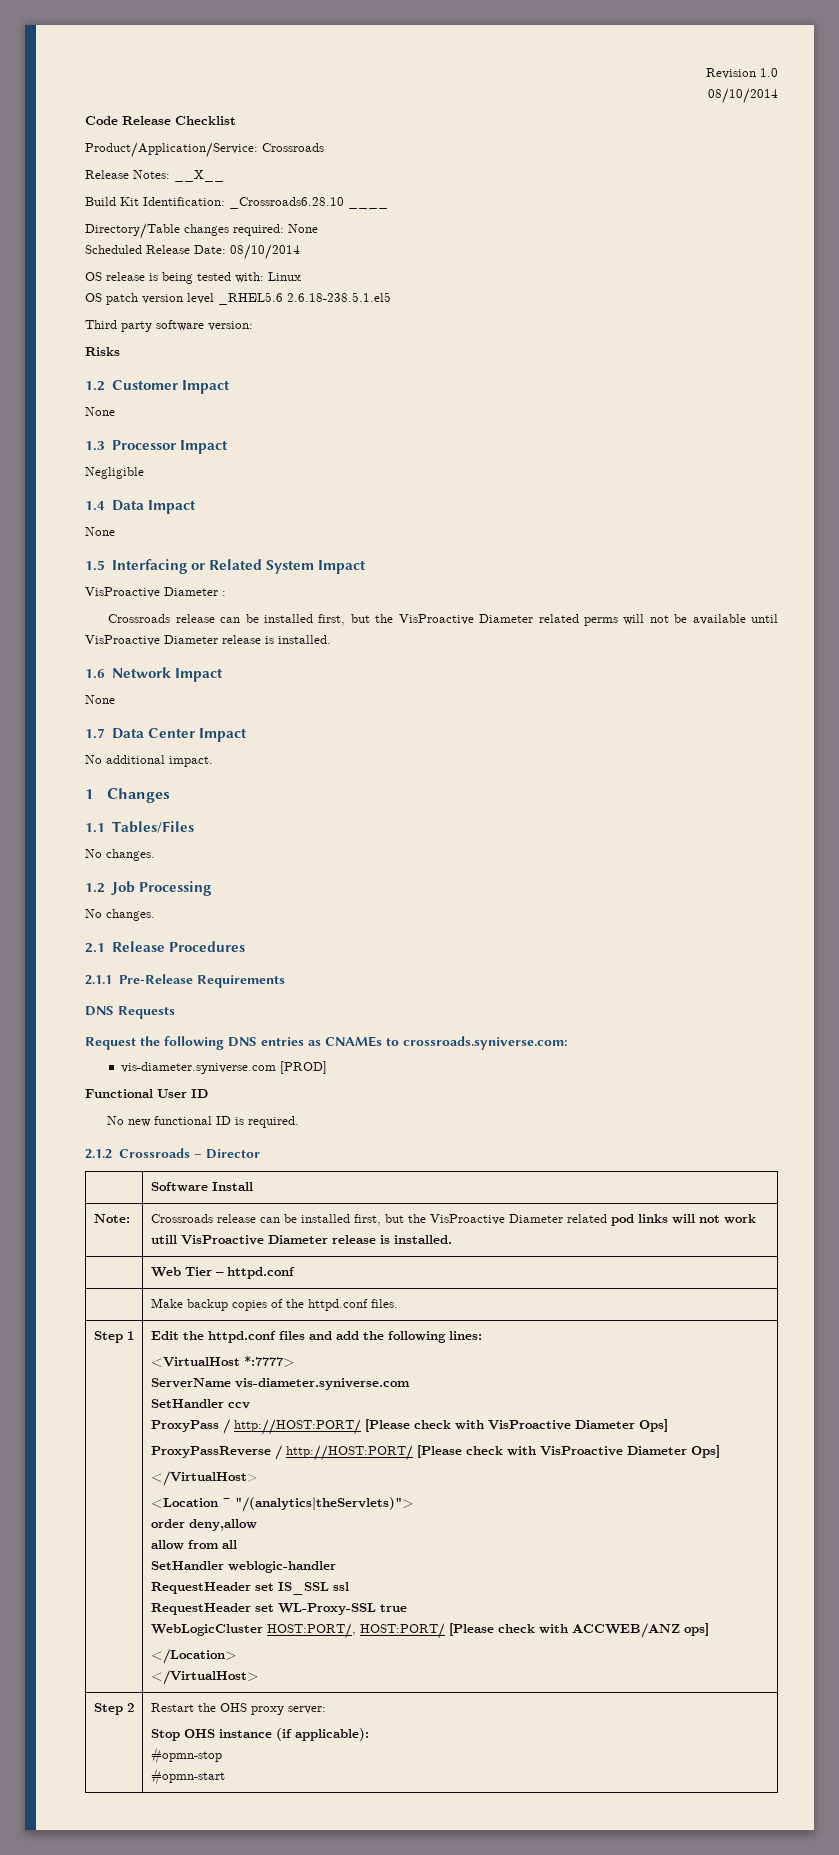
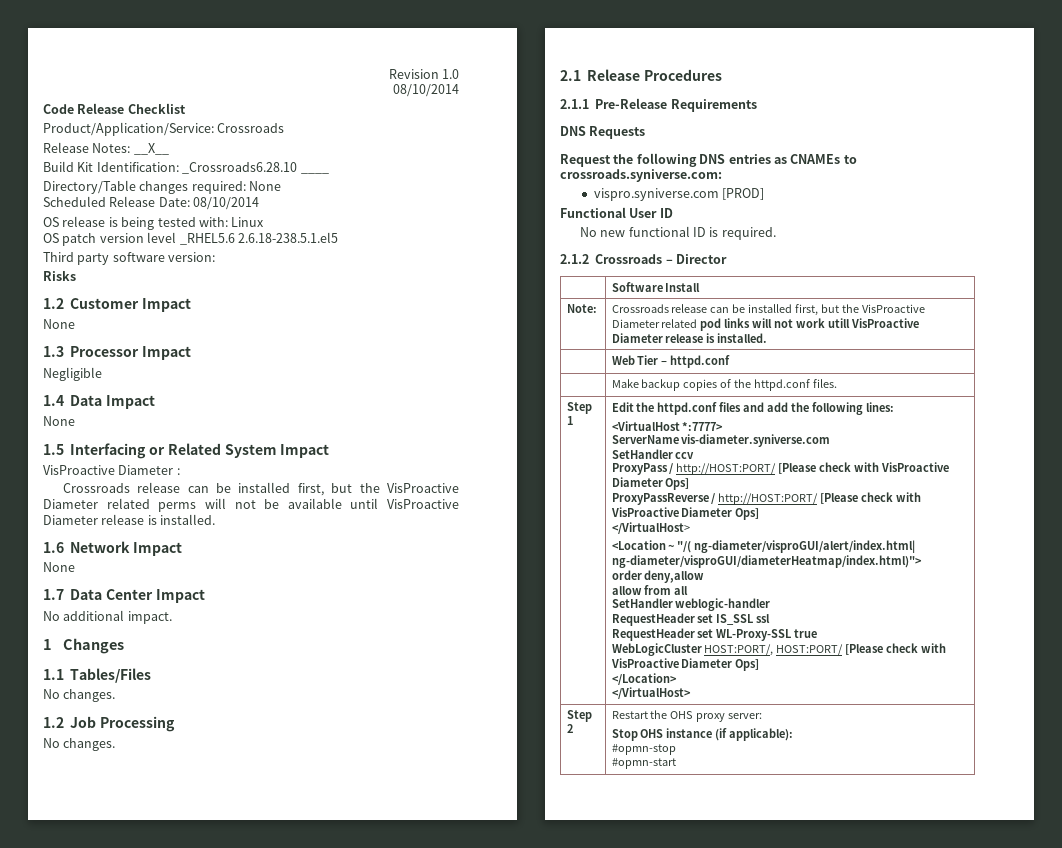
- vis-diameter.syniverse.com [PROD]
+ vispro.syniverse.com [PROD]
- <Location ~ "/(analytics|theServlets)">
+ <Location ~ "/( ng-diameter/visproGUI/alert/index.html| ng-diameter/visproGUI/diameterHeatmap/index.html)">
- WebLogicCluster HOST:PORT/, HOST:PORT/ [Please check with ACCWEB/ANZ ops]
+ WebLogicCluster HOST:PORT/, HOST:PORT/ [Please check with VisProactive Diameter Ops]

